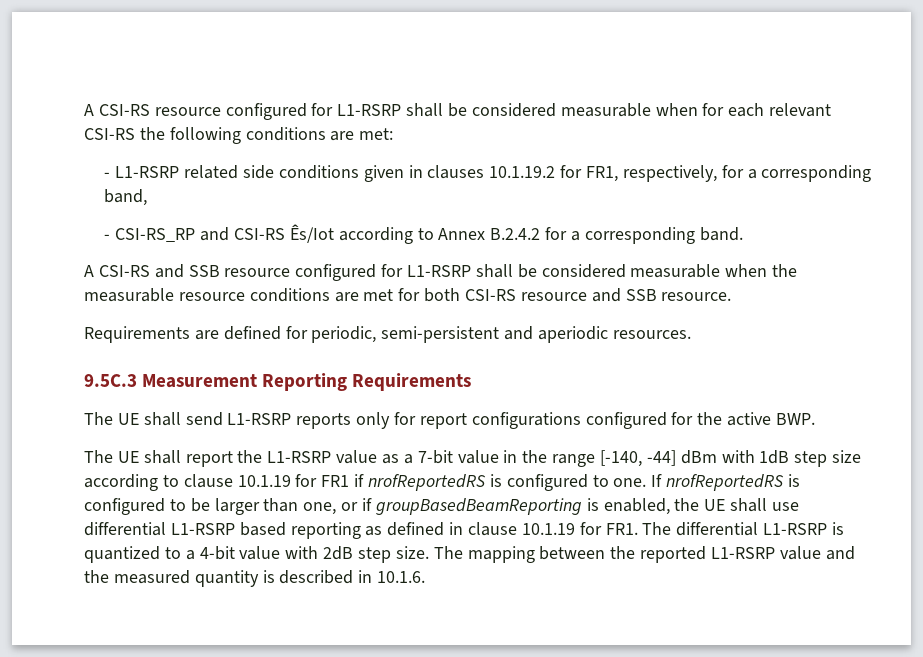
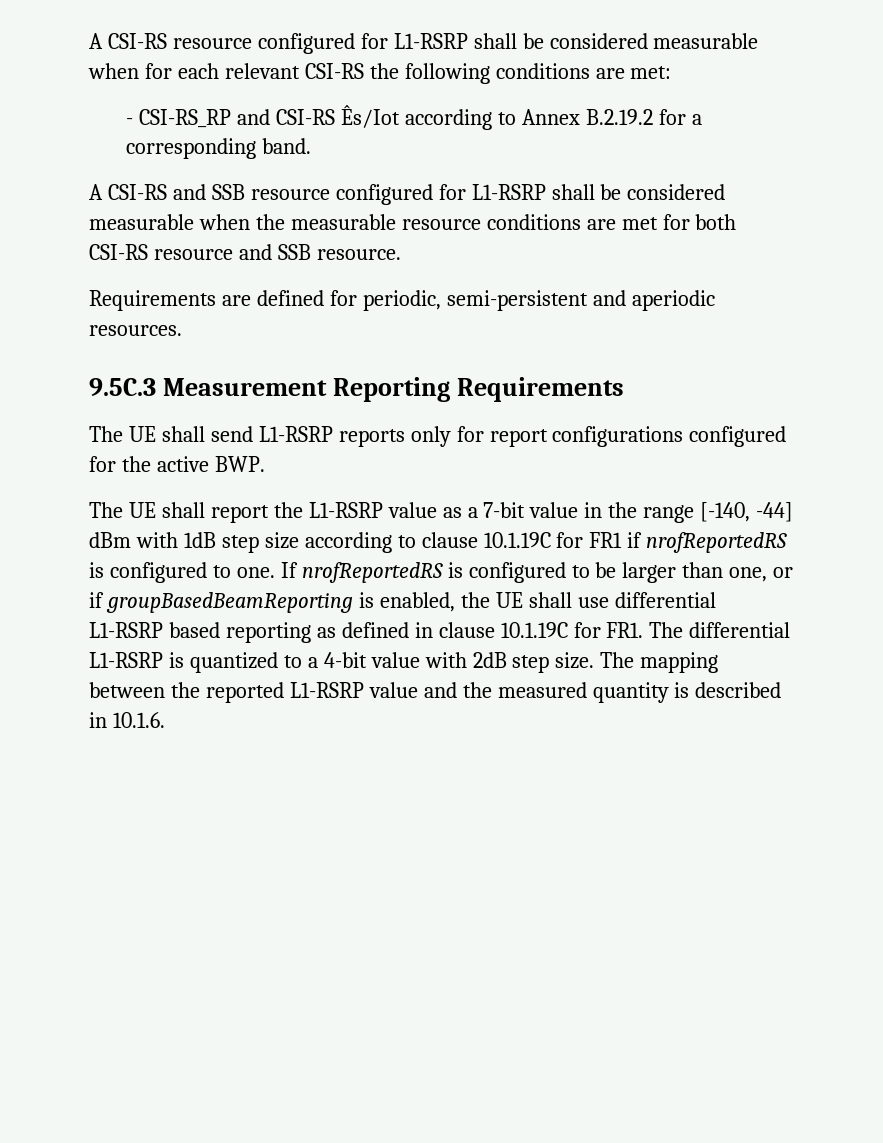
- - L1-RSRP related side conditions given in clauses 10.1.19.2 for FR1, respectively, for a corresponding band,
- - CSI-RS_RP and CSI-RS Ês/Iot according to Annex B.2.4.2 for a corresponding band.
+ - CSI-RS_RP and CSI-RS Ês/Iot according to Annex B.2.19.2 for a corresponding band.
- The UE shall report the L1-RSRP value as a 7-bit value in the range [-140, -44] dBm with 1dB step size according to clause 10.1.19 for FR1 if nrofReportedRS is configured to one.
+ The UE shall report the L1-RSRP value as a 7-bit value in the range [-140, -44] dBm with 1dB step size according to clause 10.1.19C for FR1 if nrofReportedRS is configured to one.
- If nrofReportedRS is configured to be larger than one, or if groupBasedBeamReporting is enabled, the UE shall use differential L1-RSRP based reporting as defined in clause 10.1.19 for FR1. The differential L1-RSRP is quantized to a 4-bit value with 2dB step size.
+ If nrofReportedRS is configured to be larger than one, or if groupBasedBeamReporting is enabled, the UE shall use differential L1-RSRP based reporting as defined in clause 10.1.19C for FR1. The differential L1-RSRP is quantized to a 4-bit value with 2dB step size.

